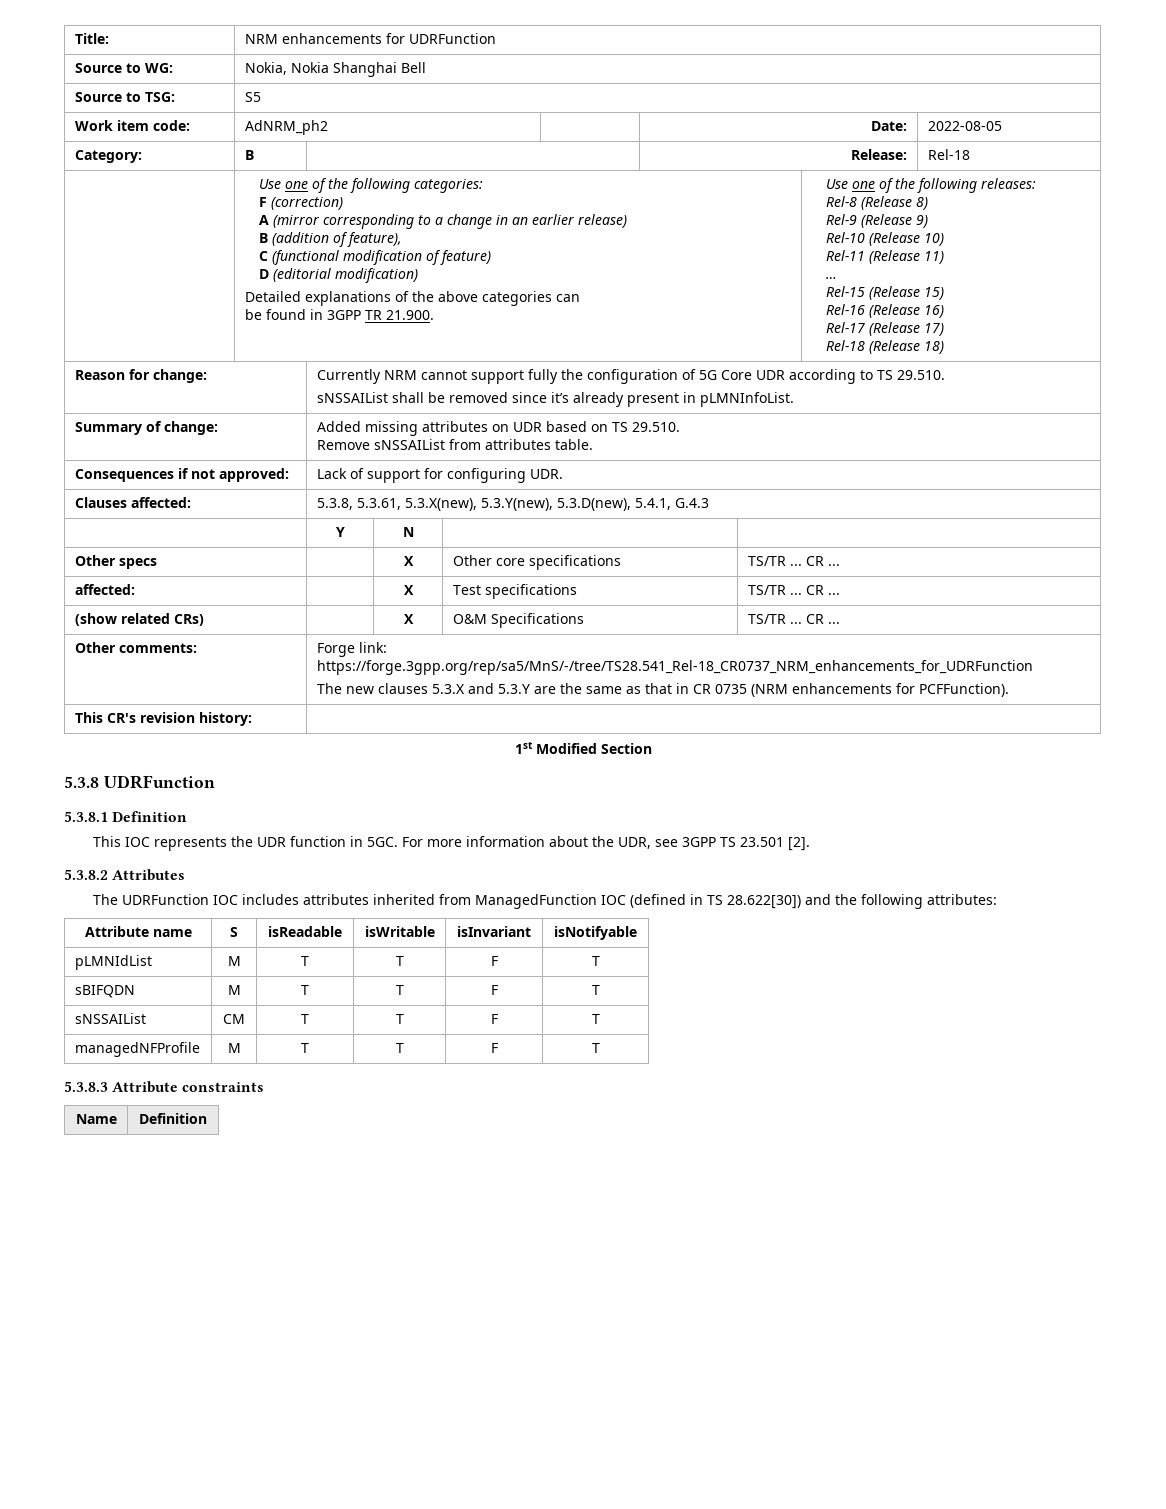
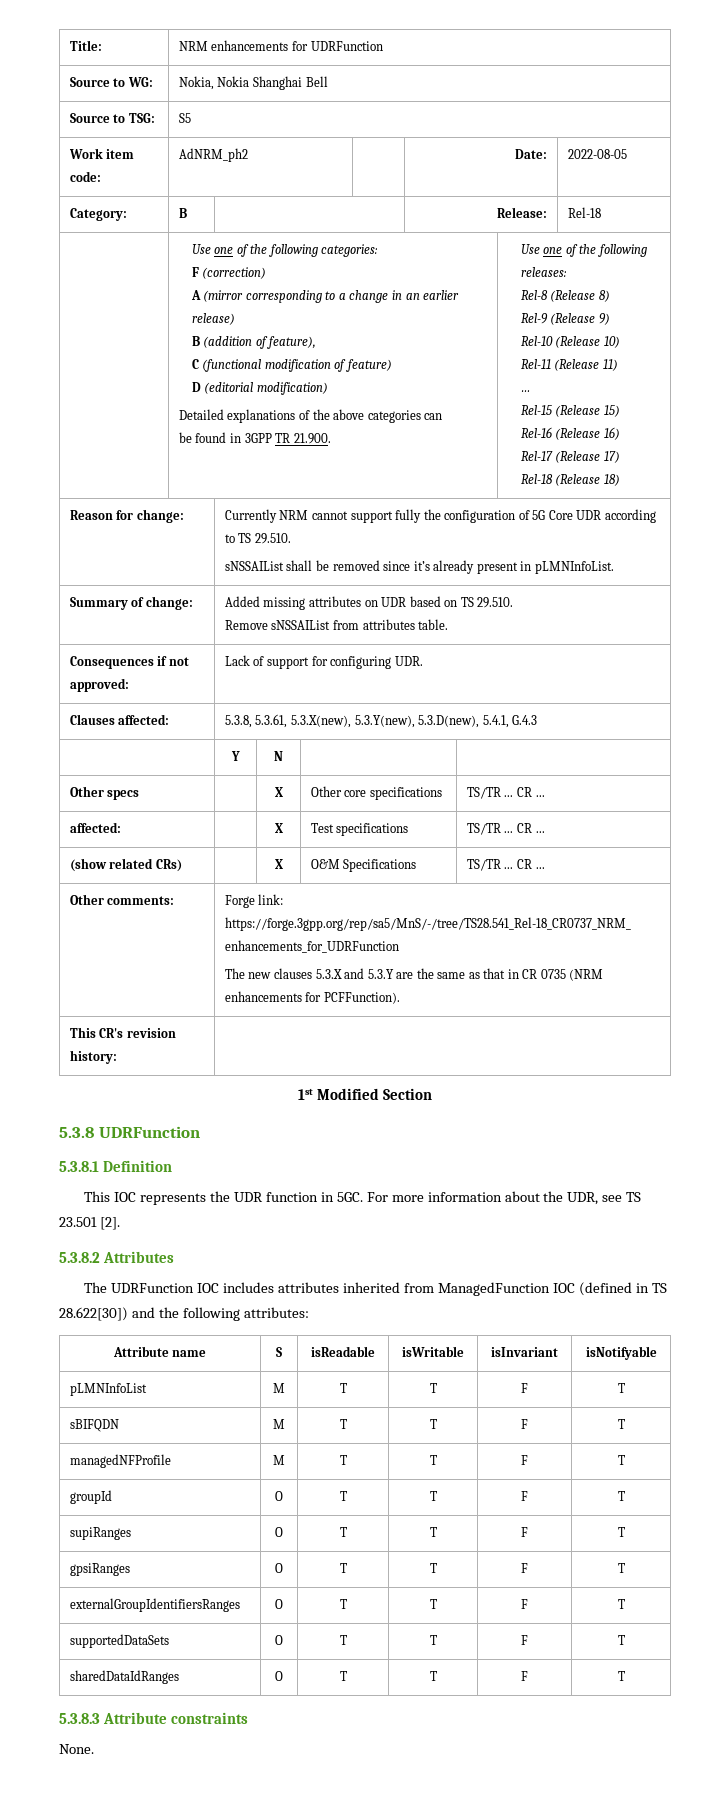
- For more information about the UDR, see 3GPP TS 23.501 [2].
+ For more information about the UDR, see TS 23.501 [2].
- pLMNIdList | M | T | T | F | T
+ pLMNInfoList | M | T | T | F | T
- sNSSAIList | CM | T | T | F | T
  managedNFProfile | M | T | T | F | T
+ groupId | O | T | T | F | T
+ supiRanges | O | T | T | F | T
+ gpsiRanges | O | T | T | F | T
+ externalGroupIdentifiersRanges | O | T | T | F | T
+ supportedDataSets | O | T | T | F | T
+ sharedDataIdRanges | O | T | T | F | T
- Name | Definition
+ None.

